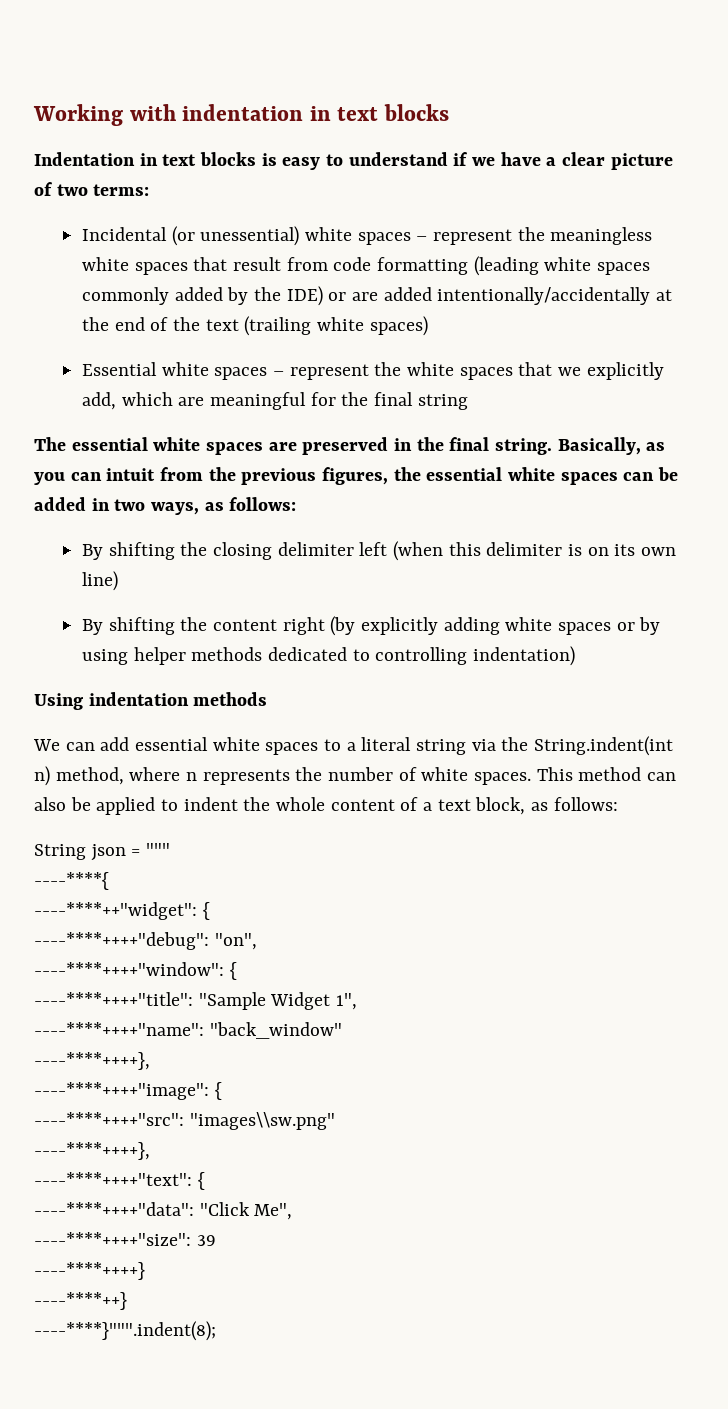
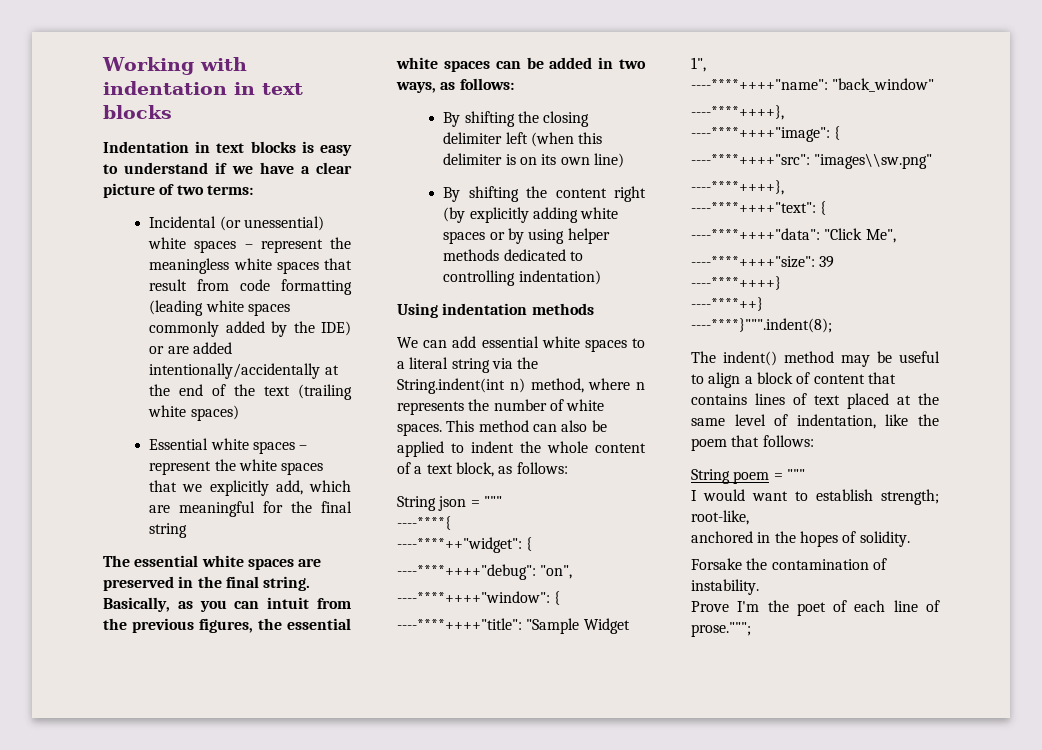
+ The indent() method may be useful to align a block of content that contains lines of text placed at the same level of indentation, like the poem that follows:
+ String poem = """
+ I would want to establish strength; root-like,
+ anchored in the hopes of solidity.
+ Forsake the contamination of instability.
+ Prove I'm the poet of each line of prose.""";

